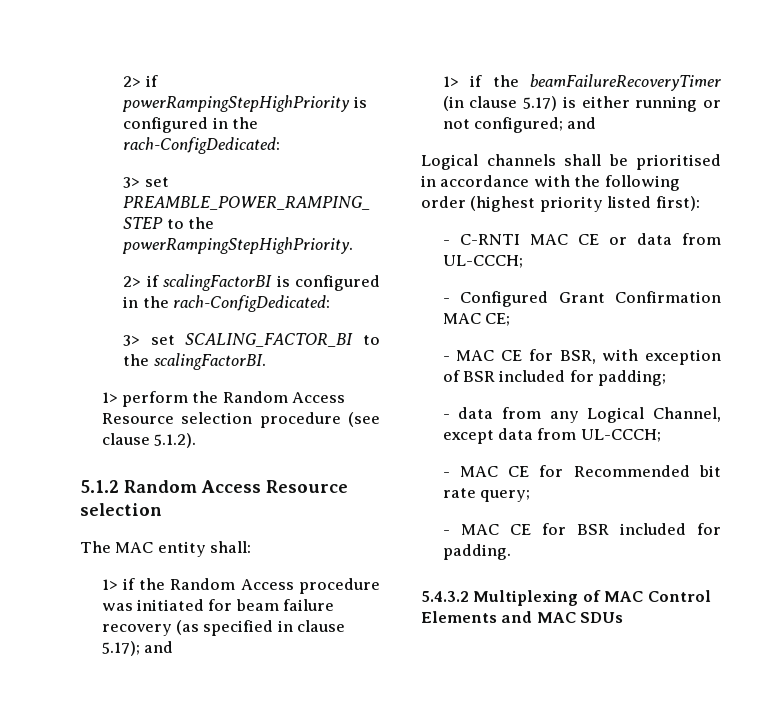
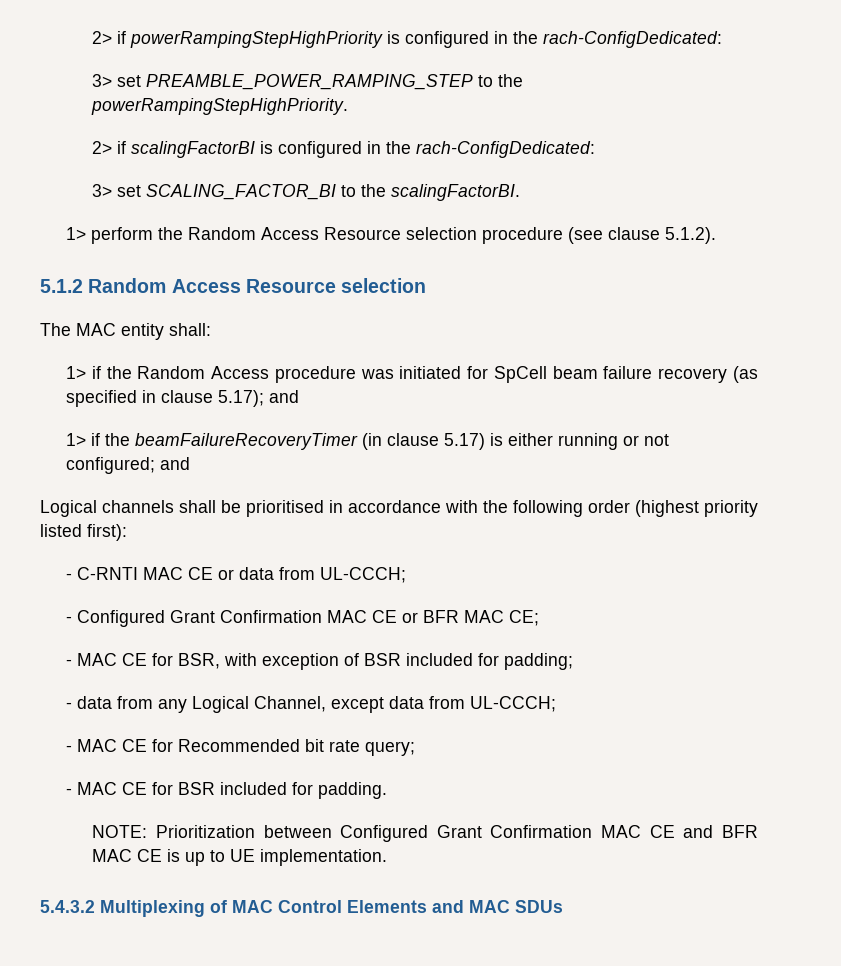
- 1> if the Random Access procedure was initiated for beam failure recovery (as specified in clause 5.17); and
+ 1> if the Random Access procedure was initiated for SpCell beam failure recovery (as specified in clause 5.17); and
- - Configured Grant Confirmation MAC CE;
+ - Configured Grant Confirmation MAC CE or BFR MAC CE;
+ NOTE: Prioritization between Configured Grant Confirmation MAC CE and BFR MAC CE is up to UE implementation.

